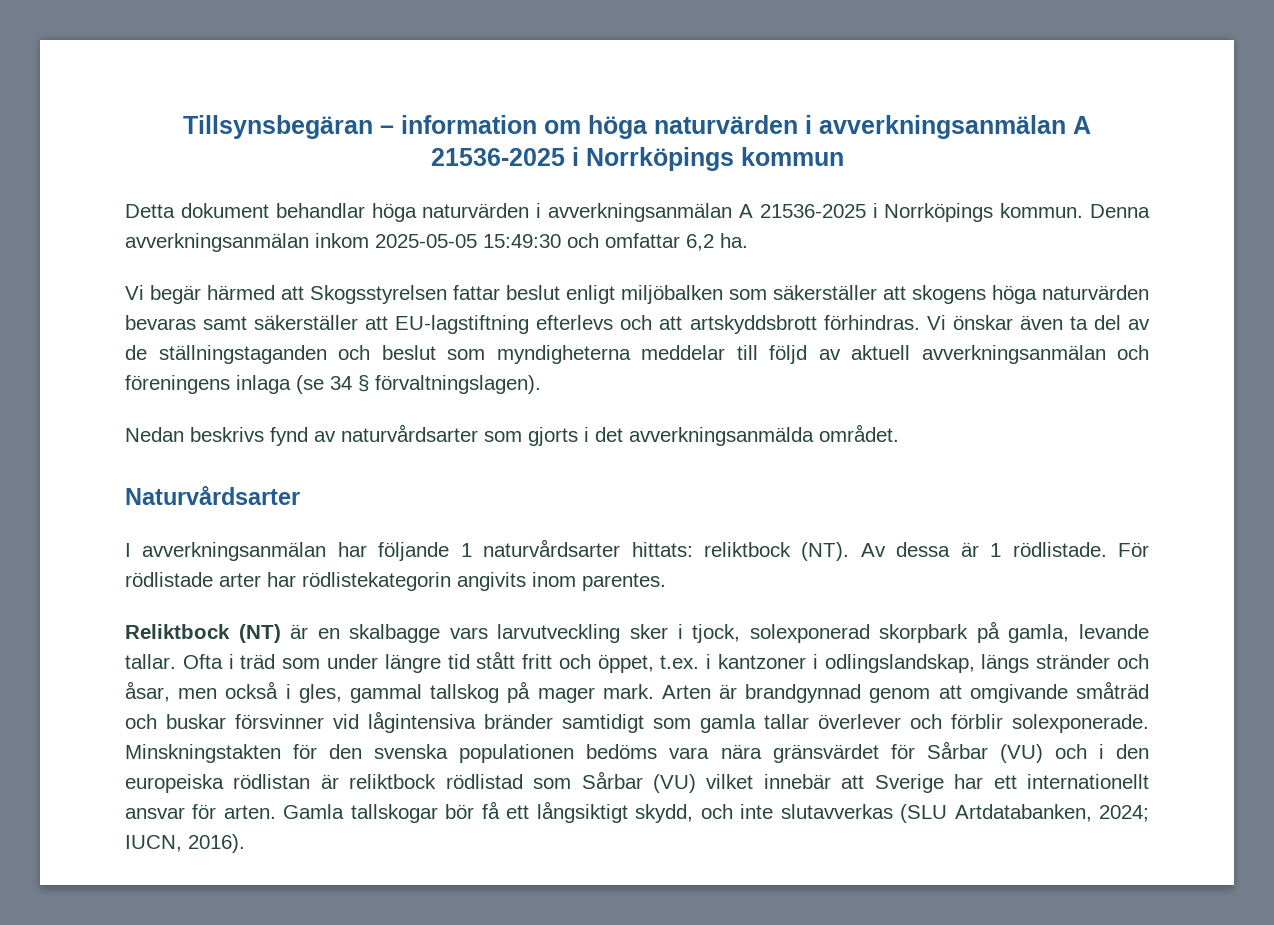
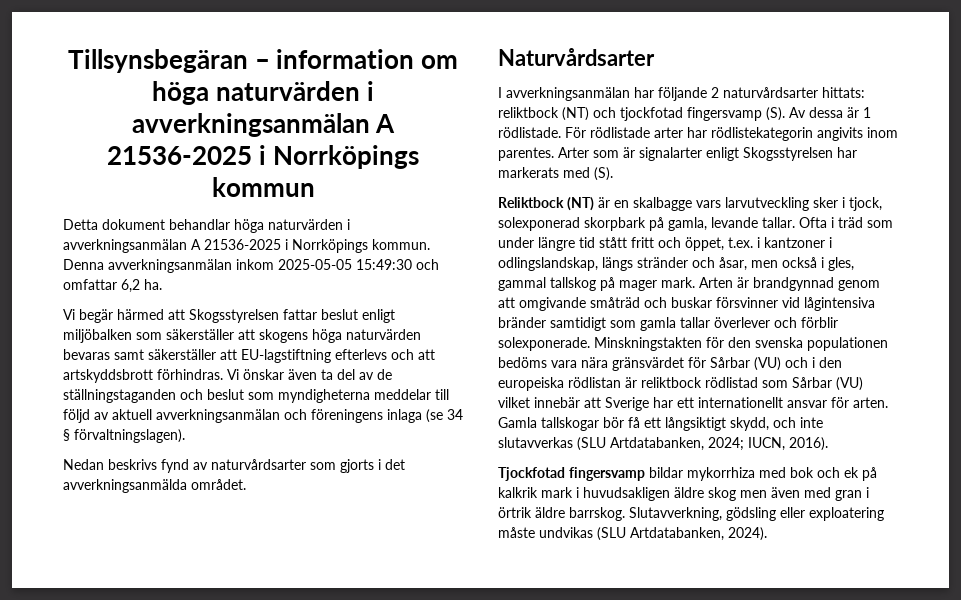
- I avverkningsanmälan har följande 1 naturvårdsarter hittats: reliktbock (NT). Av dessa är 1 rödlistade.
+ I avverkningsanmälan har följande 2 naturvårdsarter hittats: reliktbock (NT) och tjockfotad fingersvamp (S). Av dessa är 1 rödlistade.
+ Arter som är signalarter enligt Skogsstyrelsen har markerats med (S).
+ Tjockfotad fingersvamp bildar mykorrhiza med bok och ek på kalkrik mark i huvudsakligen äldre skog men även med gran i örtrik äldre barrskog. Slutavverkning, gödsling eller exploatering måste undvikas (SLU Artdatabanken, 2024).

